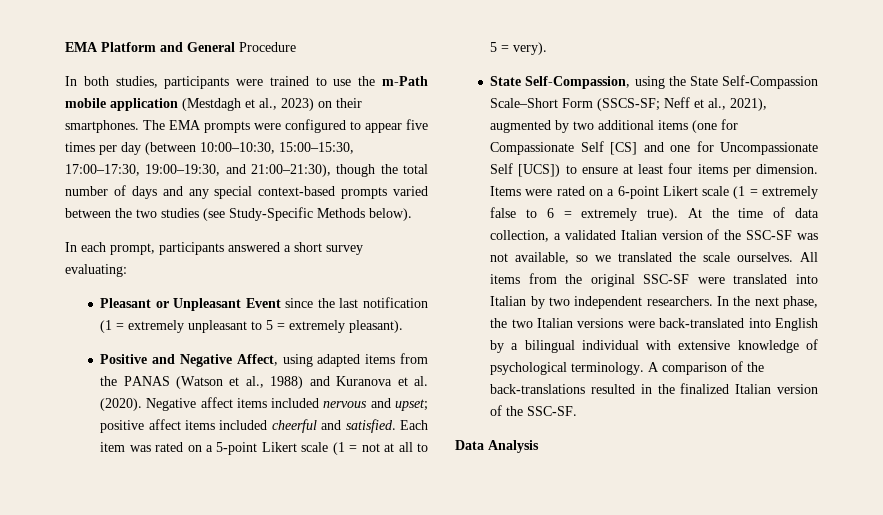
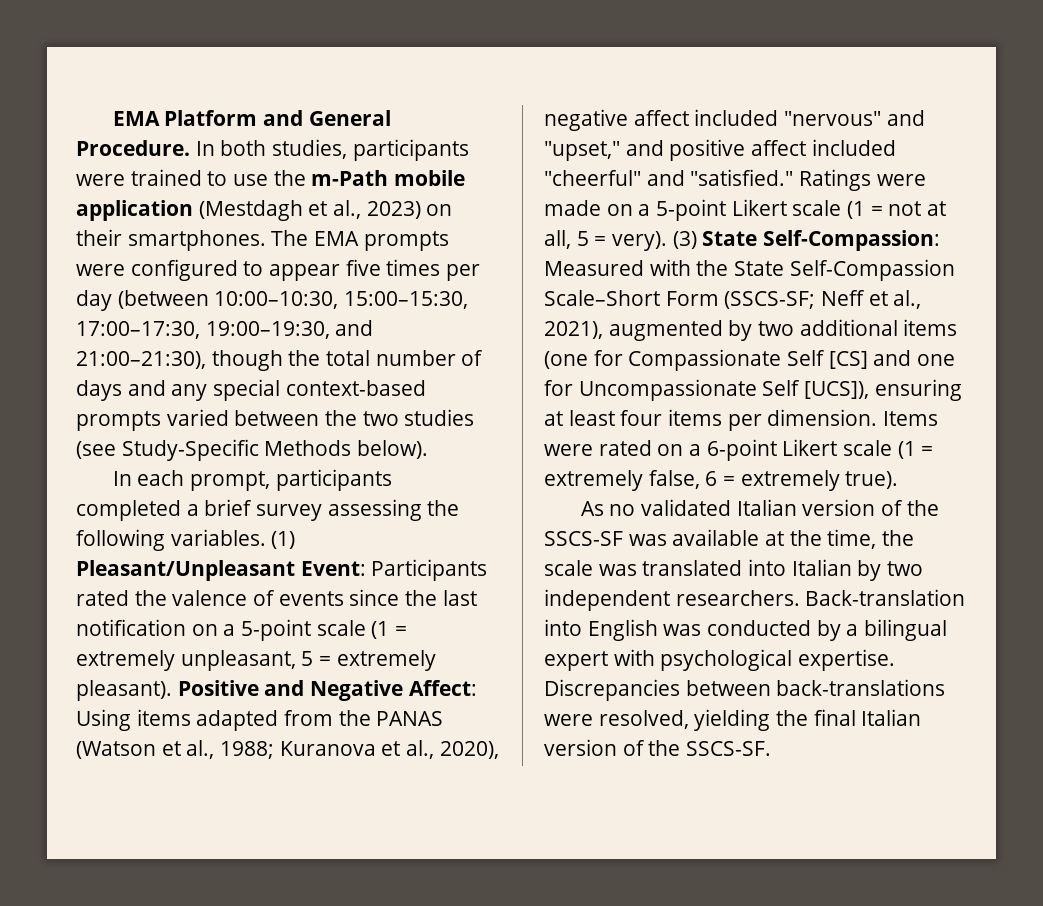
- EMA Platform and General Procedure
- In both studies, participants were trained to use the m-Path mobile application (Mestdagh et al., 2023) on their smartphones.
+ EMA Platform and General Procedure. In both studies, participants were trained to use the m-Path mobile application (Mestdagh et al., 2023) on their smartphones.
- In each prompt, participants answered a short survey evaluating:
- Pleasant or Unpleasant Event since the last notification (1 = extremely unpleasant to 5 = extremely pleasant).
- Positive and Negative Affect, using adapted items from the PANAS (Watson et al., 1988) and Kuranova et al. (2020). Negative affect items included nervous and upset; positive affect items included cheerful and satisfied. Each item was rated on a 5-point Likert scale (1 = not at all to 5 = very).
- State Self-Compassion, using the State Self-Compassion Scale–Short Form (SSCS-SF; Neff et al., 2021), augmented by two additional items (one for Compassionate Self [CS] and one for Uncompassionate Self [UCS]) to ensure at least four items per dimension.
+ In each prompt, participants completed a brief survey assessing the following variables. (1) Pleasant/Unpleasant Event: Participants rated the valence of events since the last notification on a 5-point scale (1 = extremely unpleasant, 5 = extremely pleasant). Positive and Negative Affect: Using items adapted from the PANAS (Watson et al., 1988; Kuranova et al., 2020), negative affect included "nervous" and "upset," and positive affect included "cheerful" and "satisfied." Ratings were made on a 5-point Likert scale (1 = not at all, 5 = very). (3) State Self-Compassion: Measured with the State Self-Compassion Scale–Short Form (SSCS-SF; Neff et al., 2021), augmented by two additional items (one for Compassionate Self [CS] and one for Uncompassionate Self [UCS]), ensuring at least four items per dimension.
- Items were rated on a 6-point Likert scale (1 = extremely false to 6 = extremely true). At the time of data collection, a validated Italian version of the SSC-SF was not available, so we translated the scale ourselves. All items from the original SSC-SF were translated into Italian by two independent researchers.
+ Items were rated on a 6-point Likert scale (1 = extremely false, 6 = extremely true).
+ As no validated Italian version of the SSCS-SF was available at the time, the scale was translated into Italian by two independent researchers.
- In the next phase, the two Italian versions were back-translated into English by a bilingual individual with extensive knowledge of psychological terminology. A comparison of the back-translations resulted in the finalized Italian version of the SSC-SF.
- Data Analysis
+ Back-translation into English was conducted by a bilingual expert with psychological expertise. Discrepancies between back-translations were resolved, yielding the final Italian version of the SSCS-SF.

